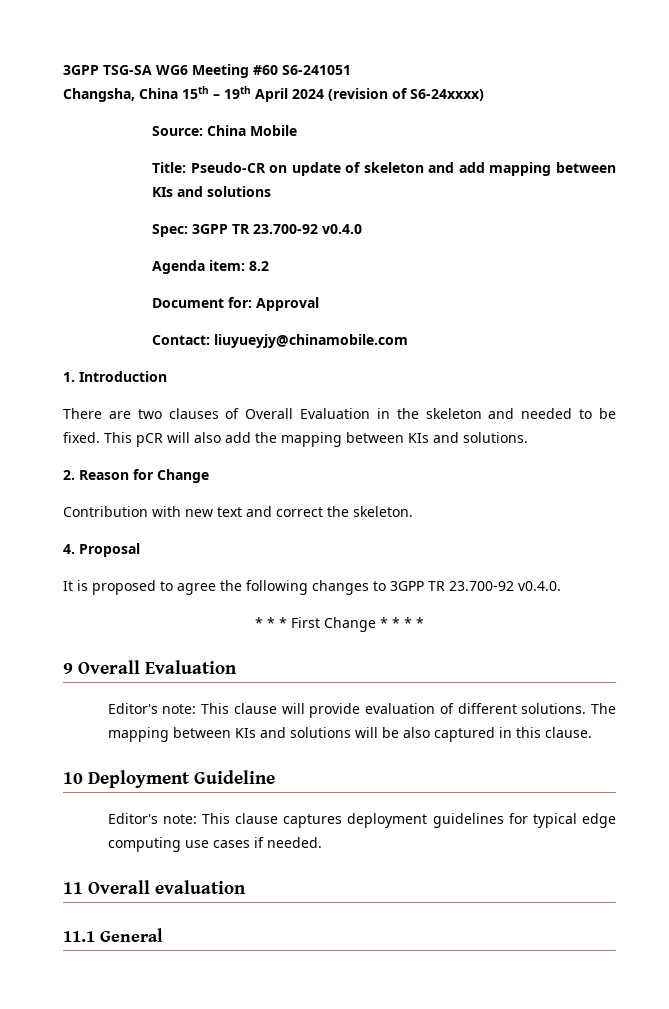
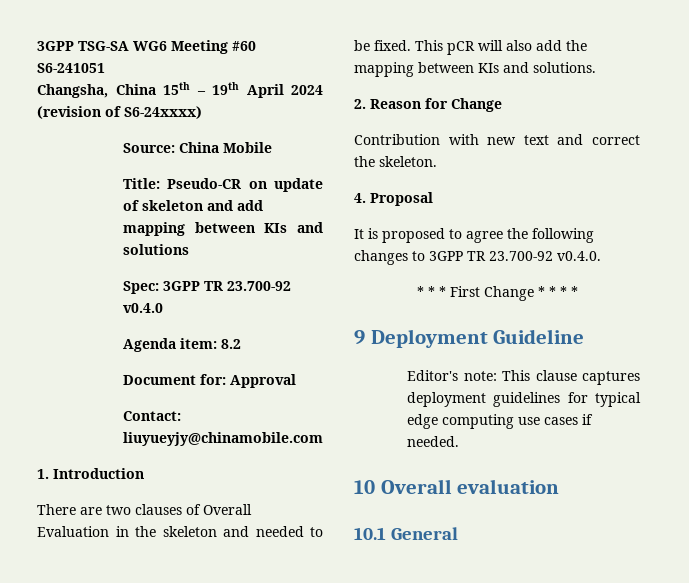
- 9 Overall Evaluation
- Editor's note: This clause will provide evaluation of different solutions. The mapping between KIs and solutions will be also captured in this clause.
- 10 Deployment Guideline
+ 9 Deployment Guideline
- 11 Overall evaluation
+ 10 Overall evaluation
- 11.1 General
+ 10.1 General

